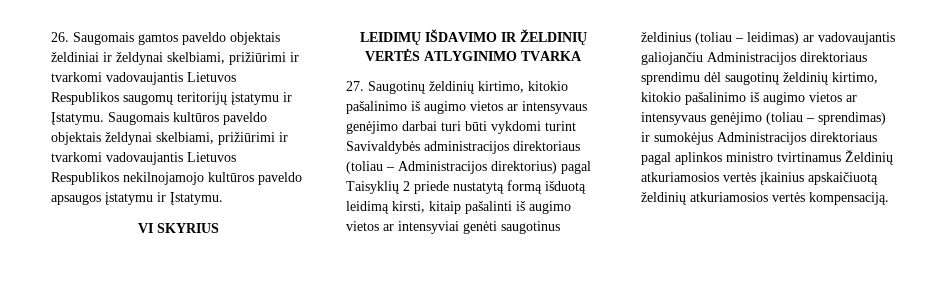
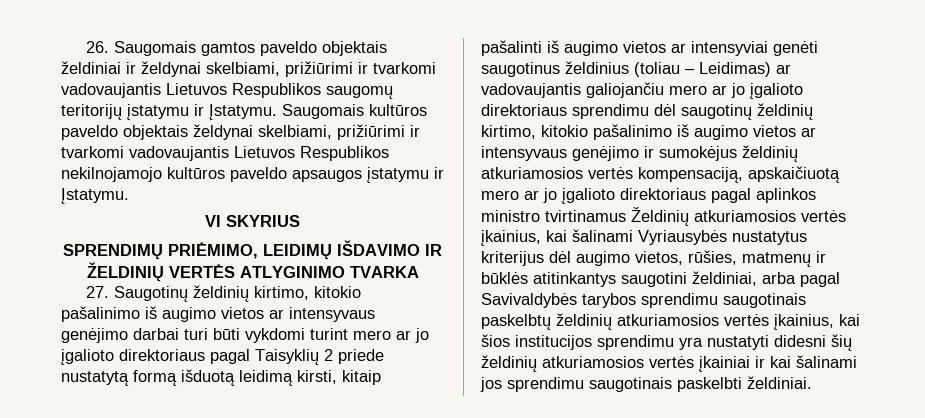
- LEIDIMŲ IŠDAVIMO IR ŽELDINIŲ VERTĖS ATLYGINIMO TVARKA
+ SPRENDIMŲ PRIĖMIMO, LEIDIMŲ IŠDAVIMO IR ŽELDINIŲ VERTĖS ATLYGINIMO TVARKA
- 27. Saugotinų želdinių kirtimo, kitokio pašalinimo iš augimo vietos ar intensyvaus genėjimo darbai turi būti vykdomi turint Savivaldybės administracijos direktoriaus (toliau – Administracijos direktorius) pagal Taisyklių 2 priede nustatytą formą išduotą leidimą kirsti, kitaip pašalinti iš augimo vietos ar intensyviai genėti saugotinus želdinius (toliau – leidimas) ar vadovaujantis galiojančiu Administracijos direktoriaus sprendimu dėl saugotinų želdinių kirtimo, kitokio pašalinimo iš augimo vietos ar intensyvaus genėjimo (toliau – sprendimas) ir sumokėjus Administracijos direktoriaus pagal aplinkos ministro tvirtinamus Želdinių atkuriamosios vertės įkainius apskaičiuotą želdinių atkuriamosios vertės kompensaciją.
+ 27. Saugotinų želdinių kirtimo, kitokio pašalinimo iš augimo vietos ar intensyvaus genėjimo darbai turi būti vykdomi turint mero ar jo įgalioto direktoriaus pagal Taisyklių 2 priede nustatytą formą išduotą leidimą kirsti, kitaip pašalinti iš augimo vietos ar intensyviai genėti saugotinus želdinius (toliau – Leidimas) ar vadovaujantis galiojančiu mero ar jo įgalioto direktoriaus sprendimu dėl saugotinų želdinių kirtimo, kitokio pašalinimo iš augimo vietos ar intensyvaus genėjimo ir sumokėjus želdinių atkuriamosios vertės kompensaciją, apskaičiuotą mero ar jo įgalioto direktoriaus pagal aplinkos ministro tvirtinamus Želdinių atkuriamosios vertės įkainius, kai šalinami Vyriausybės nustatytus kriterijus dėl augimo vietos, rūšies, matmenų ir būklės atitinkantys saugotini želdiniai, arba pagal Savivaldybės tarybos sprendimu saugotinais paskelbtų želdinių atkuriamosios vertės įkainius, kai šios institucijos sprendimu yra nustatyti didesni šių želdinių atkuriamosios vertės įkainiai ir kai šalinami jos sprendimu saugotinais paskelbti želdiniai.

